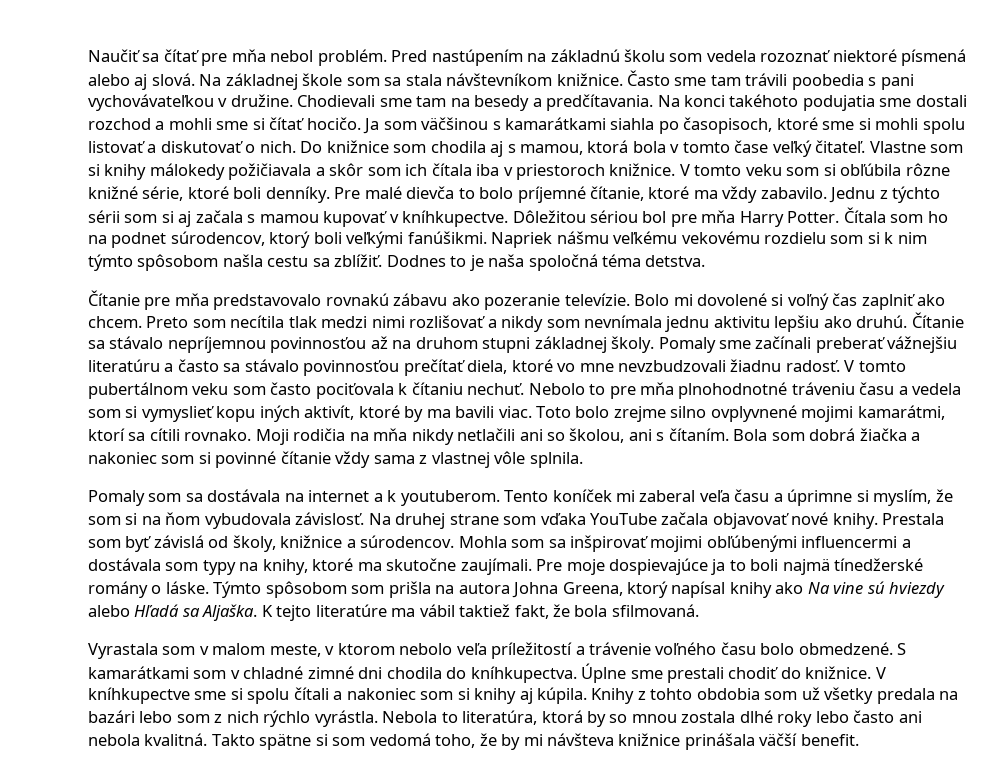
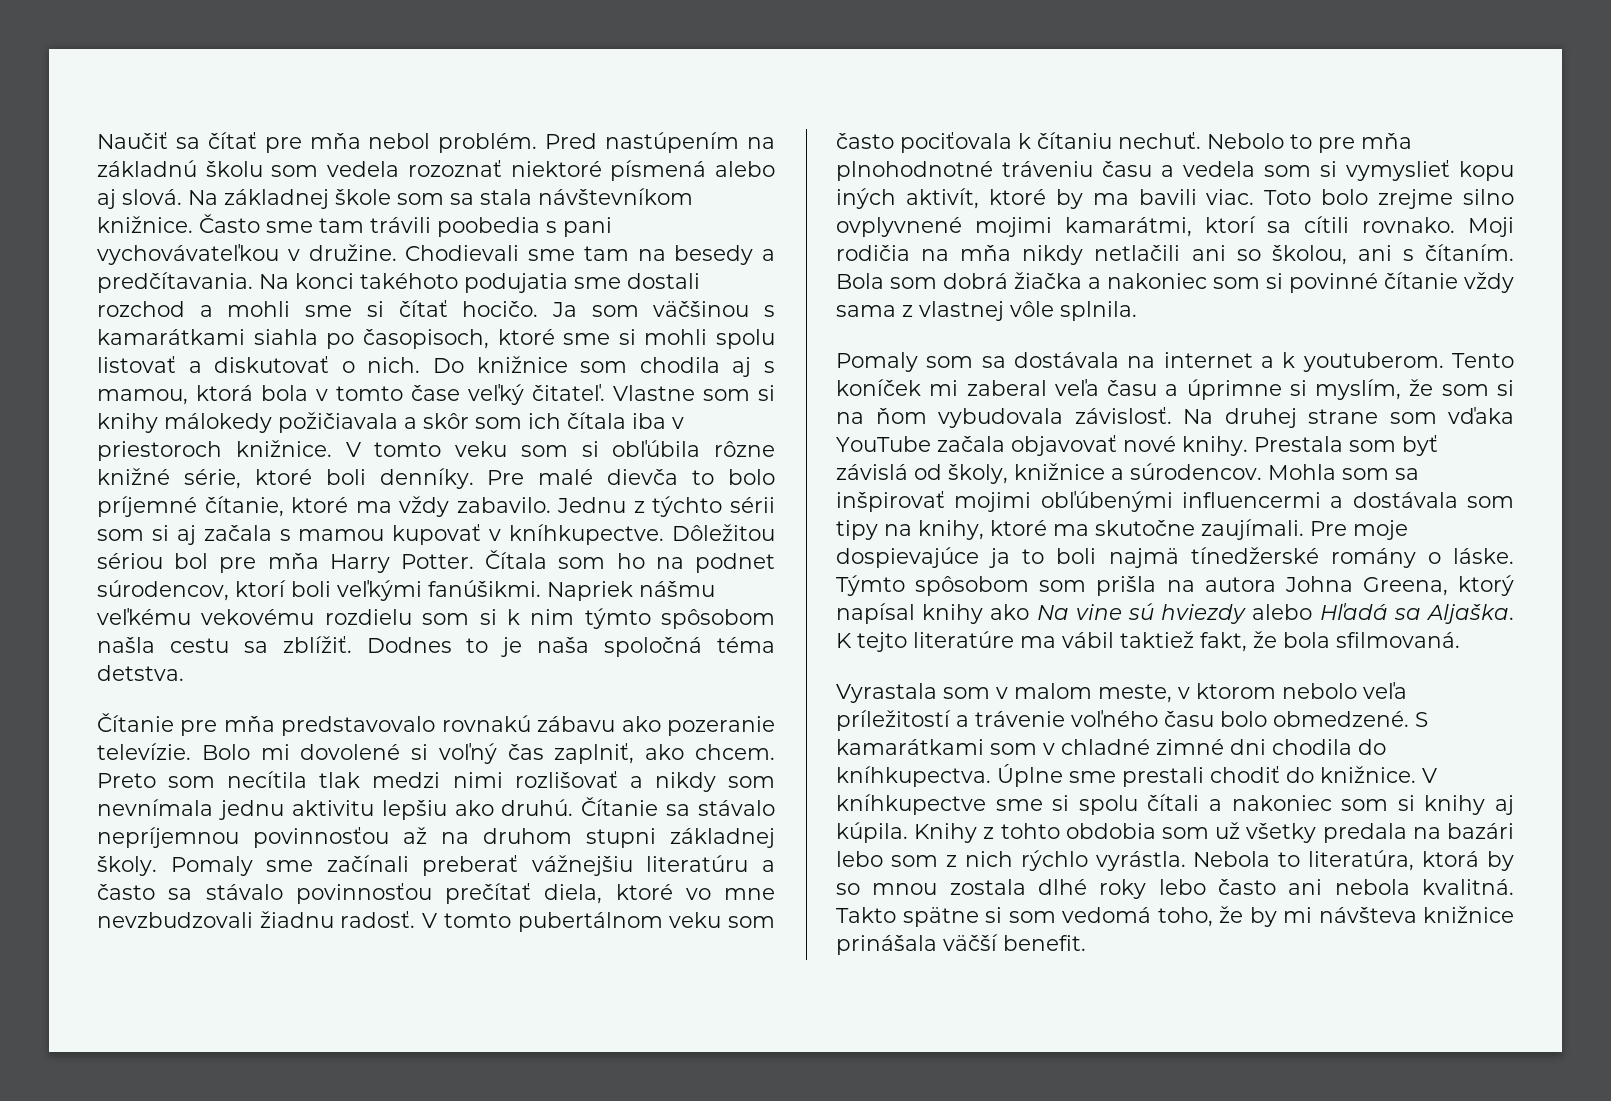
- Čítala som ho na podnet súrodencov, ktorý boli veľkými fanúšikmi.
+ Čítala som ho na podnet súrodencov, ktorí boli veľkými fanúšikmi.
- Bolo mi dovolené si voľný čas zaplniť ako chcem.
+ Bolo mi dovolené si voľný čas zaplniť, ako chcem.
- Mohla som sa inšpirovať mojimi obľúbenými influencermi a dostávala som typy na knihy, ktoré ma skutočne zaujímali.
+ Mohla som sa inšpirovať mojimi obľúbenými influencermi a dostávala som tipy na knihy, ktoré ma skutočne zaujímali.

